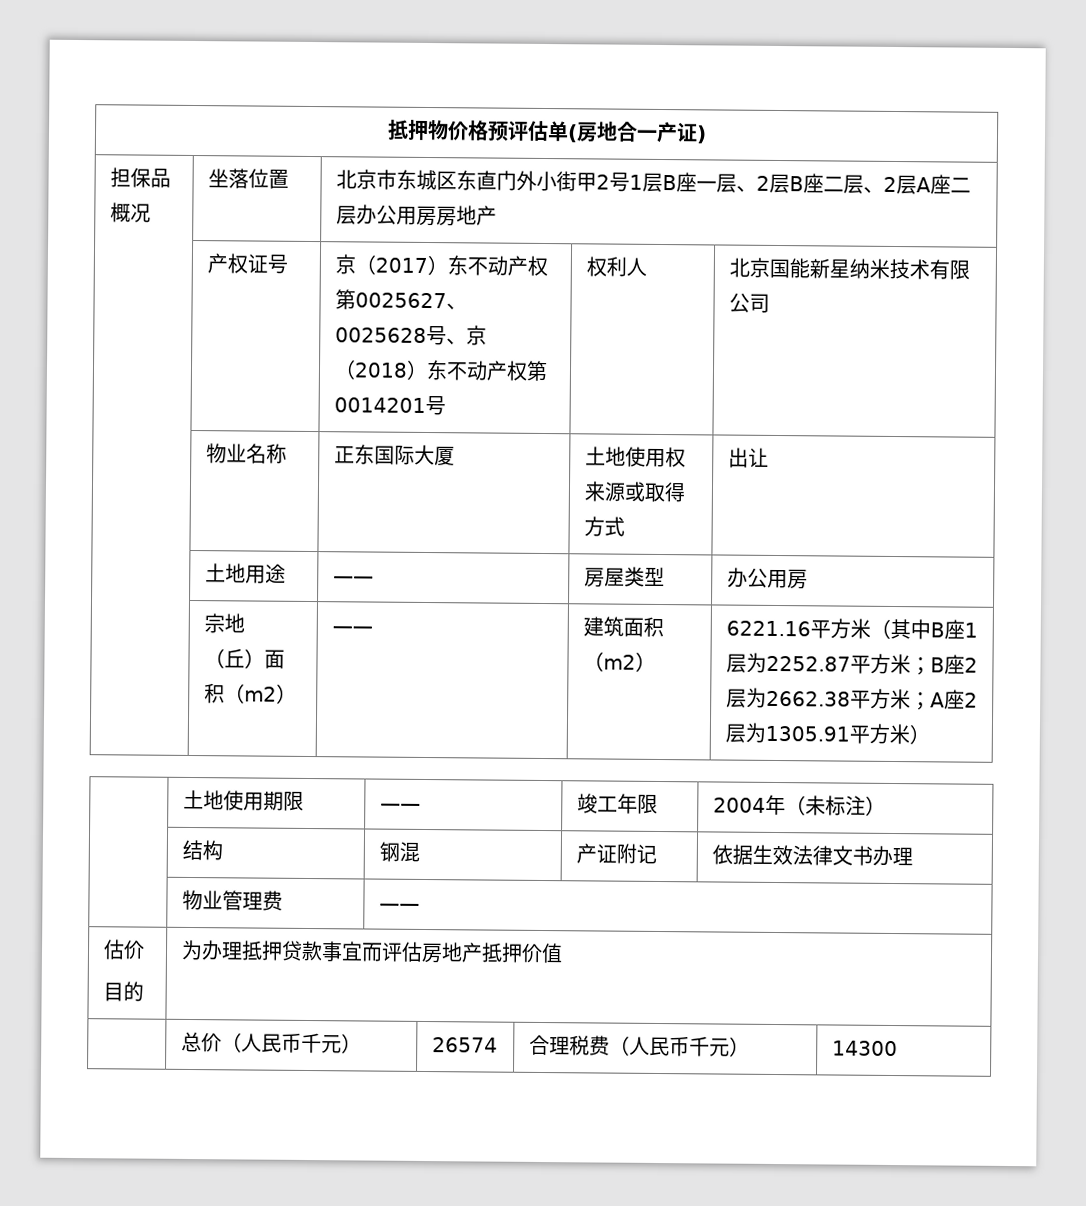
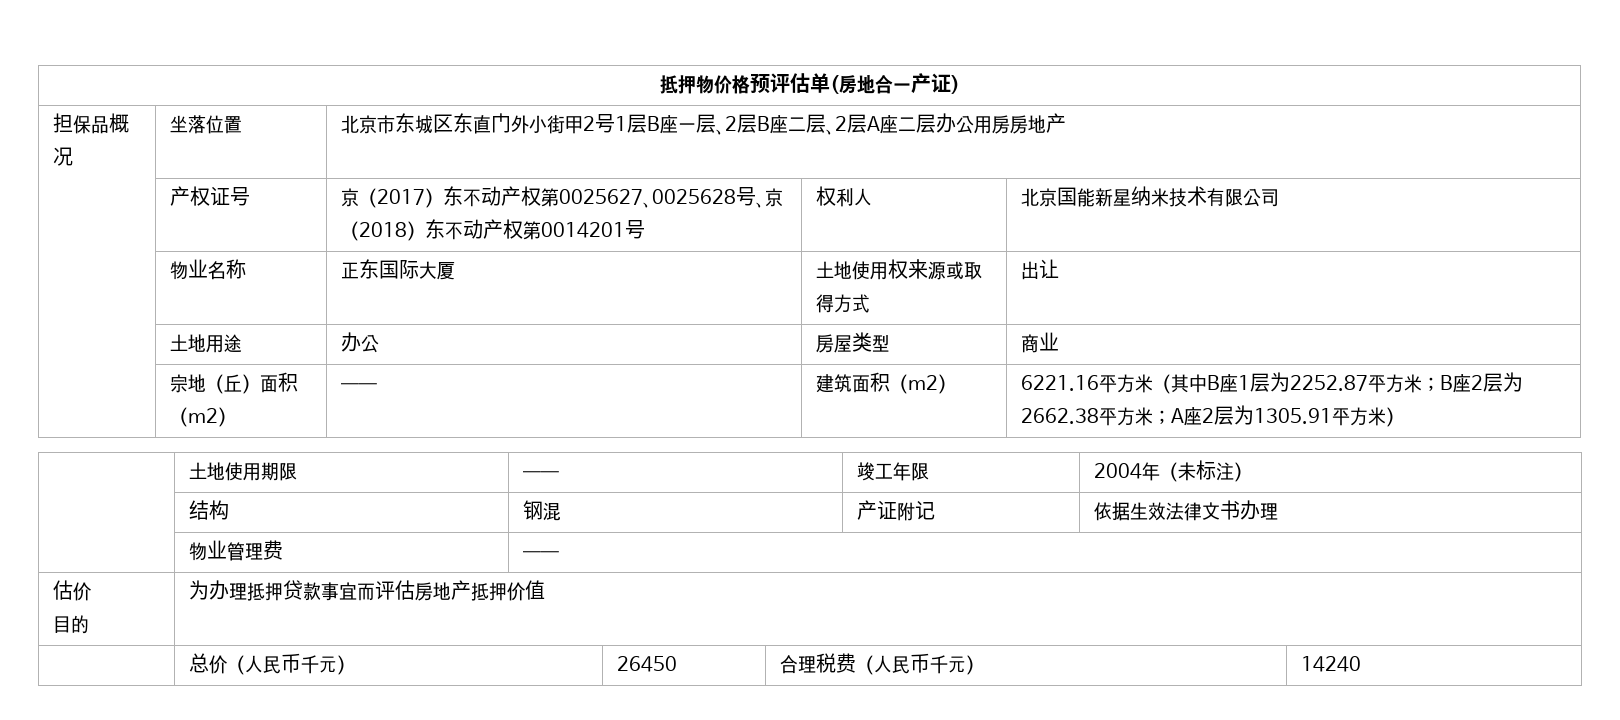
- | 土地用途 | —— | 房屋类型 | 办公用房
+ | 土地用途 | 办公 | 房屋类型 | 商业
- | 总价（人民币千元） | 26574 | 合理税费（人民币千元） | 14300
+ | 总价（人民币千元） | 26450 | 合理税费（人民币千元） | 14240

